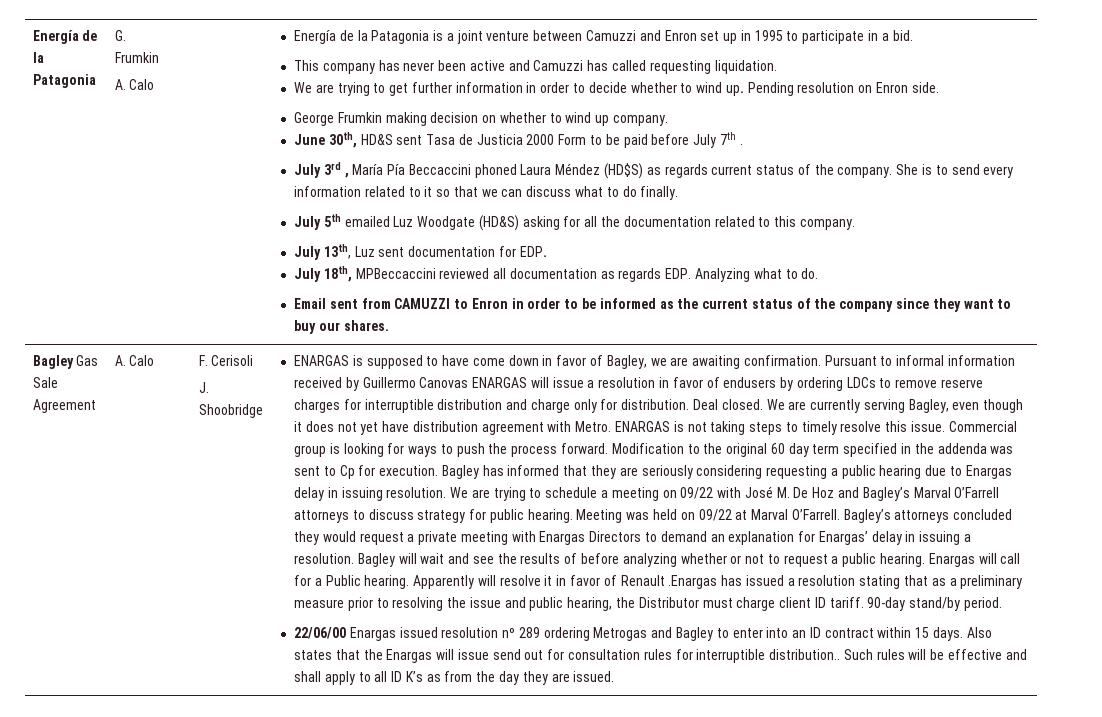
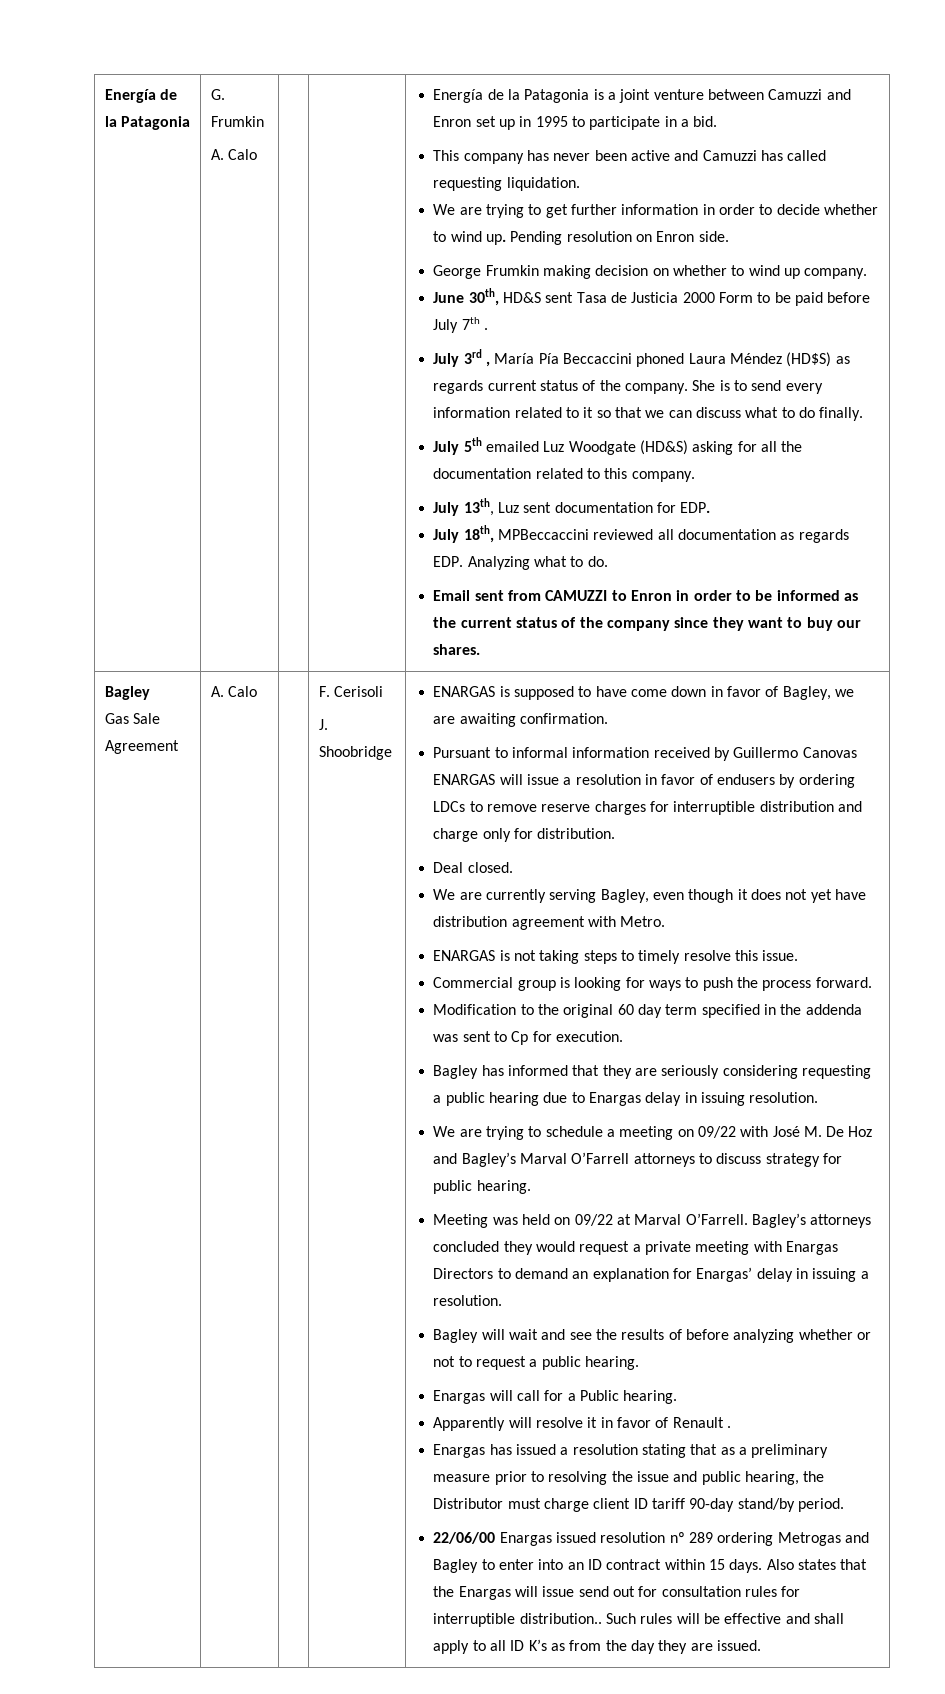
  Email sent from CAMUZZI to Enron in order to be informed as the current status of the company since they want to buy our shares.
- Bagley Gas Sale Agreement
+ Bagley
+ Gas Sale Agreement
- ENARGAS is supposed to have come down in favor of Bagley, we are awaiting confirmation. Pursuant to informal information received by Guillermo Canovas ENARGAS will issue a resolution in favor of endusers by ordering LDCs to remove reserve charges for interruptible distribution and charge only for distribution. Deal closed. We are currently serving Bagley, even though it does not yet have distribution agreement with Metro. ENARGAS is not taking steps to timely resolve this issue. Commercial group is looking for ways to push the process forward. Modification to the original 60 day term specified in the addenda was sent to Cp for execution. Bagley has informed that they are seriously considering requesting a public hearing due to Enargas delay in issuing resolution. We are trying to schedule a meeting on 09/22 with José M. De Hoz and Bagley’s Marval O’Farrell attorneys to discuss strategy for public hearing. Meeting was held on 09/22 at Marval O’Farrell.
+ ENARGAS is supposed to have come down in favor of Bagley, we are awaiting confirmation.
+ Pursuant to informal information received by Guillermo Canovas ENARGAS will issue a resolution in favor of endusers by ordering LDCs to remove reserve charges for interruptible distribution and charge only for distribution.
+ Deal closed.
+ We are currently serving Bagley, even though it does not yet have distribution agreement with Metro.
+ ENARGAS is not taking steps to timely resolve this issue.
+ Commercial group is looking for ways to push the process forward.
+ Modification to the original 60 day term specified in the addenda was sent to Cp for execution.
+ Bagley has informed that they are seriously considering requesting a public hearing due to Enargas delay in issuing resolution.
+ We are trying to schedule a meeting on 09/22 with José M. De Hoz and Bagley’s Marval O’Farrell attorneys to discuss strategy for public hearing.
+ Meeting was held on 09/22 at Marval O’Farrell.
- Bagley’s attorneys concluded they would request a private meeting with Enargas Directors to demand an explanation for Enargas’ delay in issuing a resolution. Bagley will wait and see the results of before analyzing whether or not to request a public hearing. Enargas will call for a Public hearing. Apparently will resolve it in favor of Renault .Enargas has issued a resolution stating that as a preliminary measure prior to resolving the issue and public hearing, the Distributor must charge client ID tariff. 90-day stand/by period.
+ Bagley’s attorneys concluded they would request a private meeting with Enargas Directors to demand an explanation for Enargas’ delay in issuing a resolution.
+ Bagley will wait and see the results of before analyzing whether or not to request a public hearing.
+ Enargas will call for a Public hearing.
+ Apparently will resolve it in favor of Renault .
+ Enargas has issued a resolution stating that as a preliminary measure prior to resolving the issue and public hearing, the Distributor must charge client ID tariff 90-day stand/by period.

